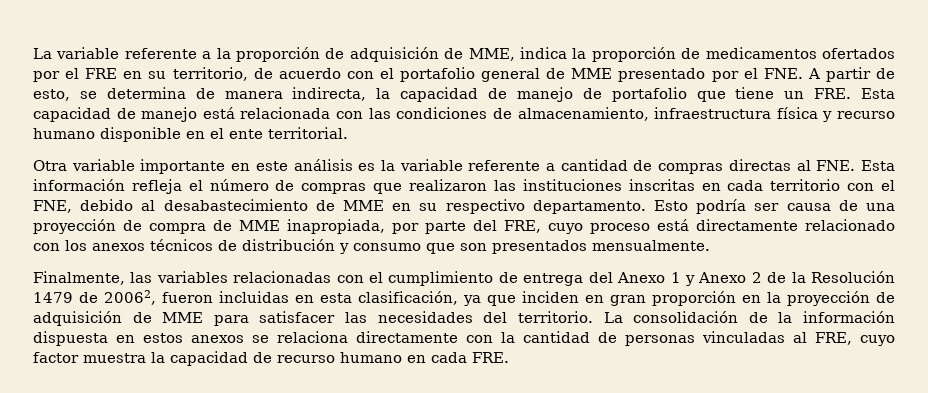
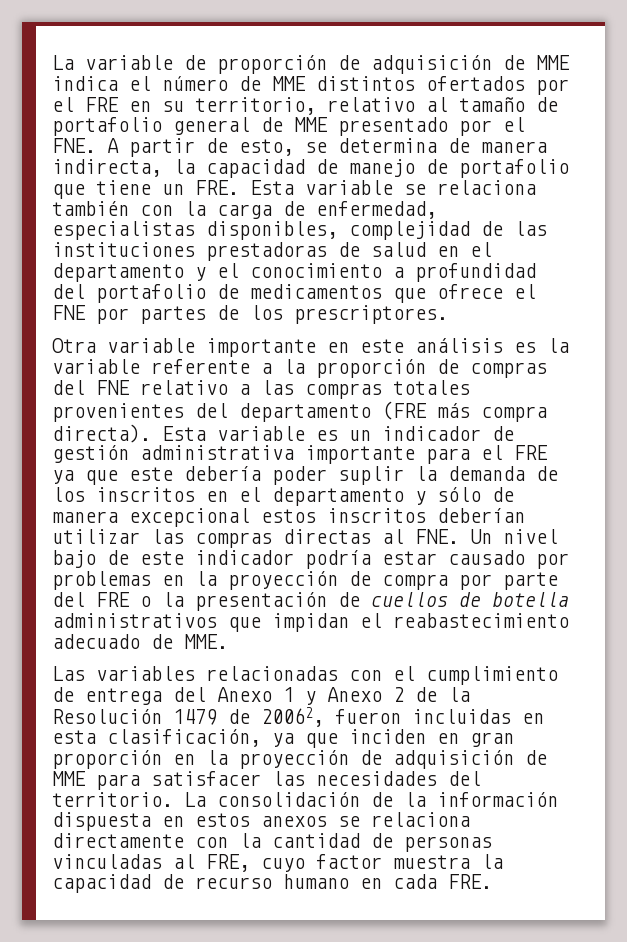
- La variable referente a la proporción de adquisición de MME, indica la proporción de medicamentos ofertados por el FRE en su territorio, de acuerdo con el portafolio general de MME presentado por el FNE. A partir de esto, se determina de manera indirecta, la capacidad de manejo de portafolio que tiene un FRE. Esta capacidad de manejo está relacionada con las condiciones de almacenamiento, infraestructura física y recurso humano disponible en el ente territorial.
+ La variable de proporción de adquisición de MME indica el número de MME distintos ofertados por el FRE en su territorio, relativo al tamaño de portafolio general de MME presentado por el FNE. A partir de esto, se determina de manera indirecta, la capacidad de manejo de portafolio que tiene un FRE. Esta variable se relaciona también con la carga de enfermedad, especialistas disponibles, complejidad de las instituciones prestadoras de salud en el departamento y el conocimiento a profundidad del portafolio de medicamentos que ofrece el FNE por partes de los prescriptores.
- Otra variable importante en este análisis es la variable referente a cantidad de compras directas al FNE. Esta información refleja el número de compras que realizaron las instituciones inscritas en cada territorio con el FNE, debido al desabastecimiento de MME en su respectivo departamento. Esto podría ser causa de una proyección de compra de MME inapropiada, por parte del FRE, cuyo proceso está directamente relacionado con los anexos técnicos de distribución y consumo que son presentados mensualmente.
- Finalmente, las variables relacionadas con el cumplimiento de entrega del Anexo 1 y Anexo 2 de la Resolución 1479 de 20062, fueron incluidas en esta clasificación, ya que inciden en gran proporción en la proyección de adquisición de MME para satisfacer las necesidades del territorio.
+ Otra variable importante en este análisis es la variable referente a la proporción de compras del FNE relativo a las compras totales provenientes del departamento (FRE más compra directa). Esta variable es un indicador de gestión administrativa importante para el FRE ya que este debería poder suplir la demanda de los inscritos en el departamento y sólo de manera excepcional estos inscritos deberían utilizar las compras directas al FNE. Un nivel bajo de este indicador podría estar causado por problemas en la proyección de compra por parte del FRE o la presentación de cuellos de botella administrativos que impidan el reabastecimiento adecuado de MME.
+ Las variables relacionadas con el cumplimiento de entrega del Anexo 1 y Anexo 2 de la Resolución 1479 de 20062, fueron incluidas en esta clasificación, ya que inciden en gran proporción en la proyección de adquisición de MME para satisfacer las necesidades del territorio.

